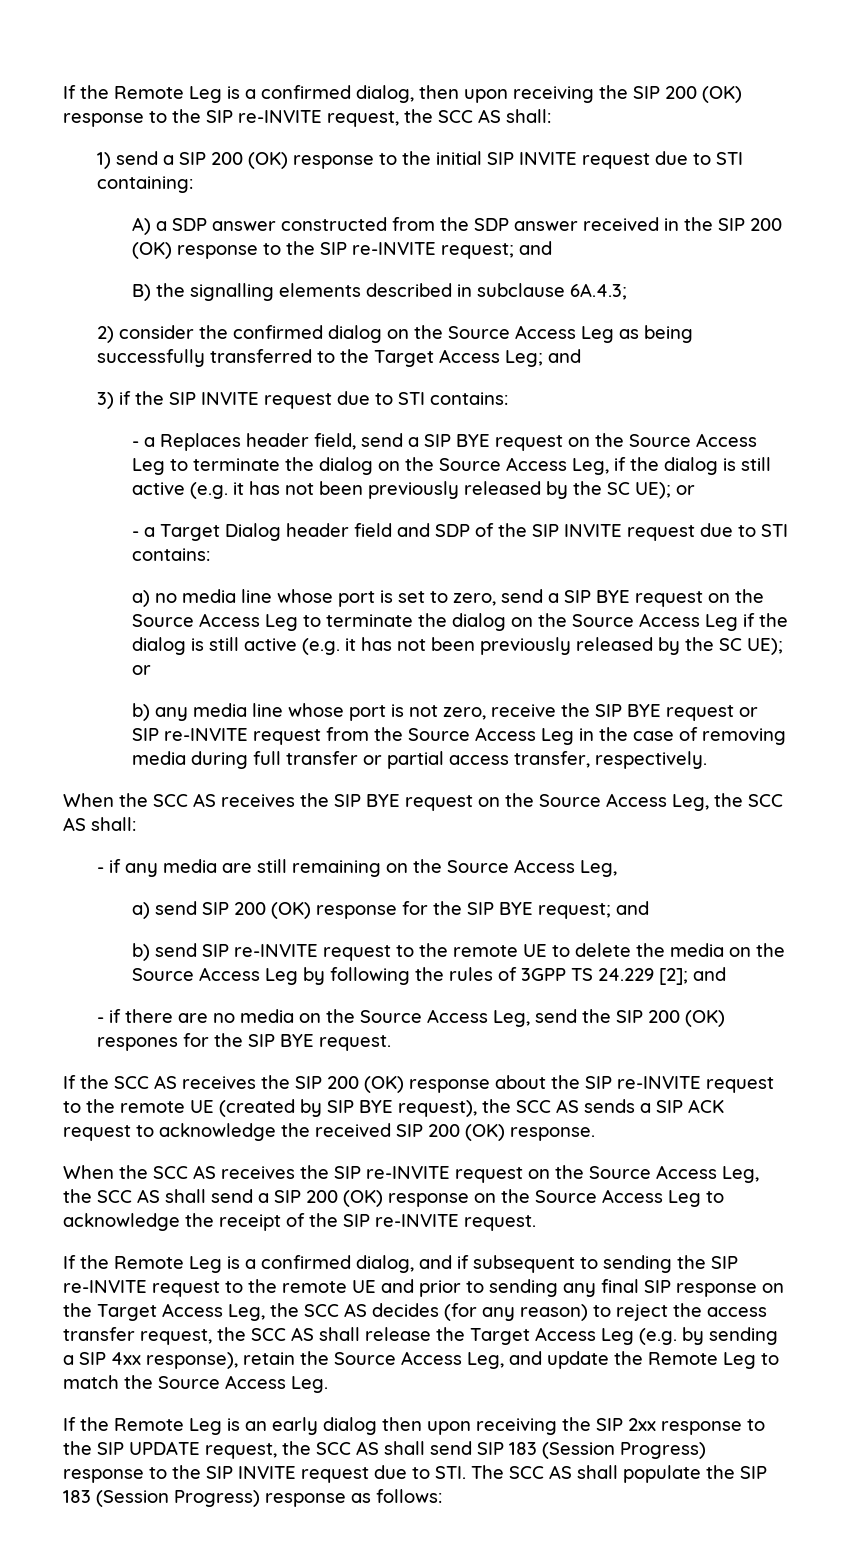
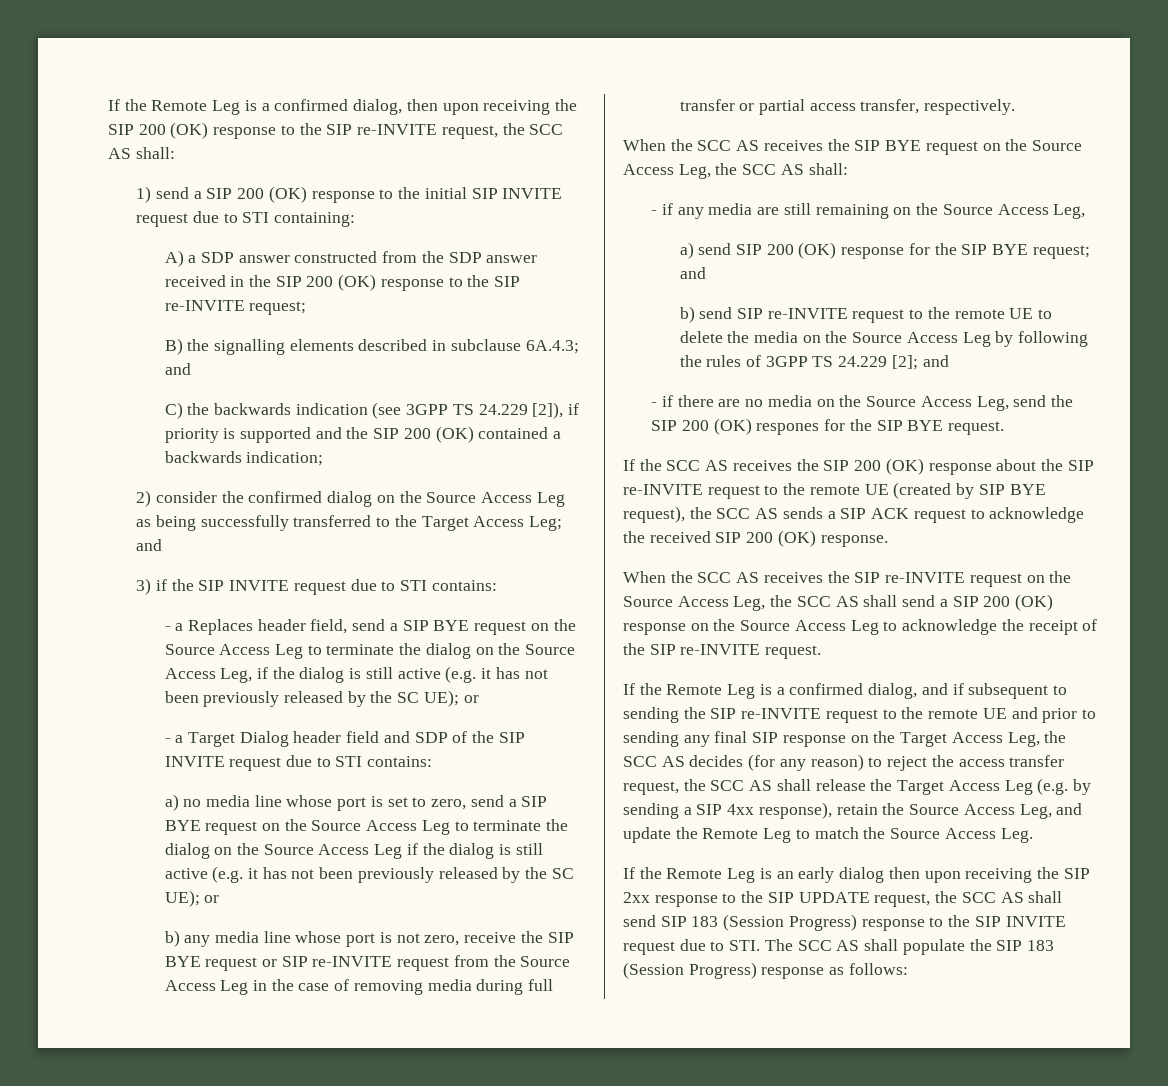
- A) a SDP answer constructed from the SDP answer received in the SIP 200 (OK) response to the SIP re-INVITE request; and
+ A) a SDP answer constructed from the SDP answer received in the SIP 200 (OK) response to the SIP re-INVITE request;
- B) the signalling elements described in subclause 6A.4.3;
+ B) the signalling elements described in subclause 6A.4.3; and
+ C) the backwards indication (see 3GPP TS 24.229 [2]), if priority is supported and the SIP 200 (OK) contained a backwards indication;

